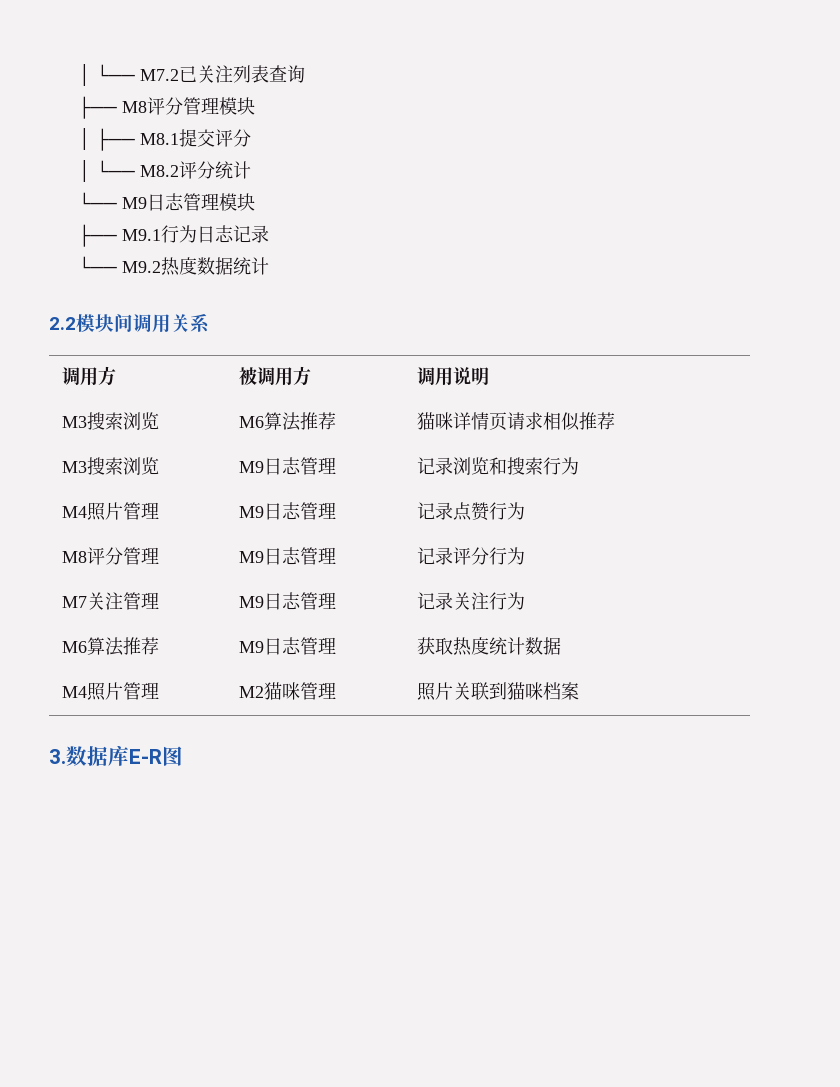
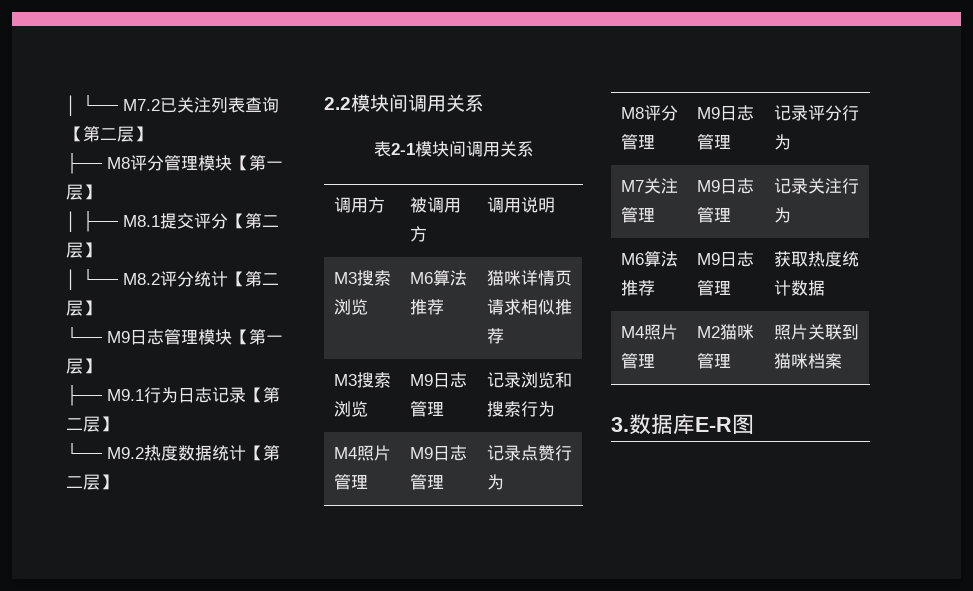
- │ └── M7.2已关注列表查询
+ │ └── M7.2已关注列表查询【第二层】
- ├── M8评分管理模块
+ ├── M8评分管理模块【第一层】
- │ ├── M8.1提交评分
+ │ ├── M8.1提交评分【第二层】
- │ └── M8.2评分统计
+ │ └── M8.2评分统计【第二层】
- └── M9日志管理模块
+ └── M9日志管理模块【第一层】
- ├── M9.1行为日志记录
+ ├── M9.1行为日志记录【第二层】
- └── M9.2热度数据统计
+ └── M9.2热度数据统计【第二层】
+ 表2-1模块间调用关系

